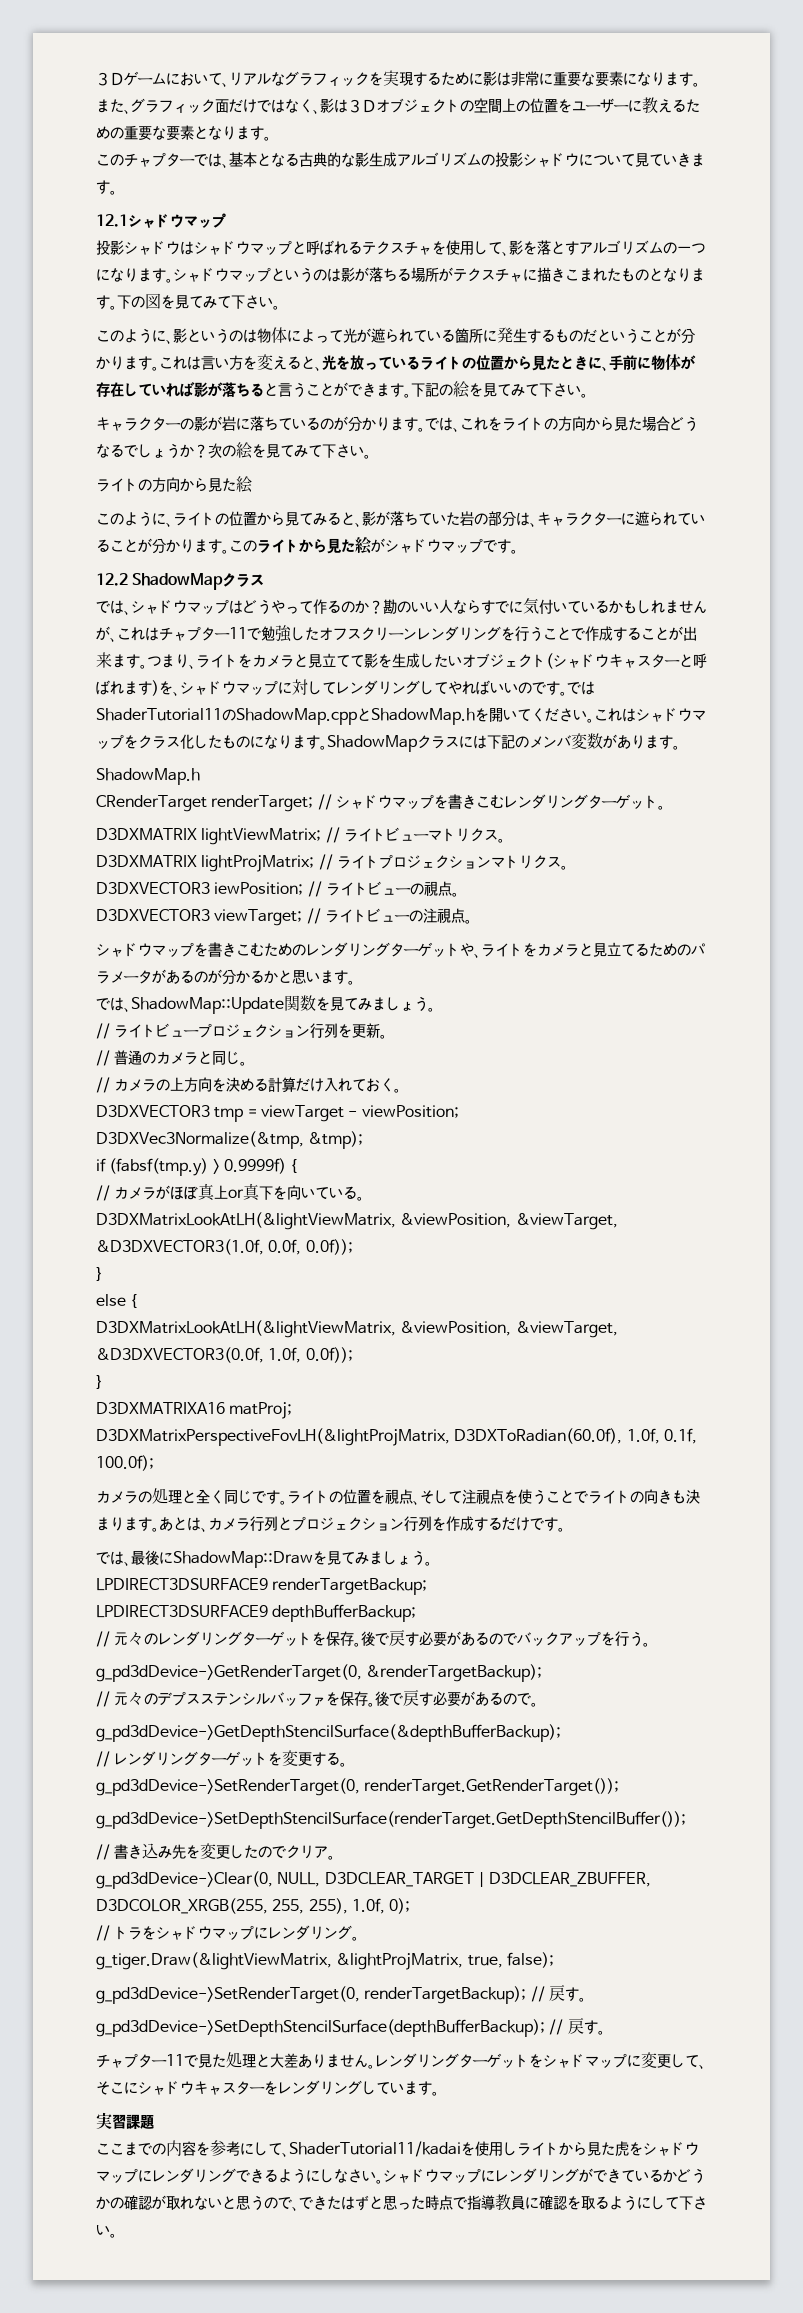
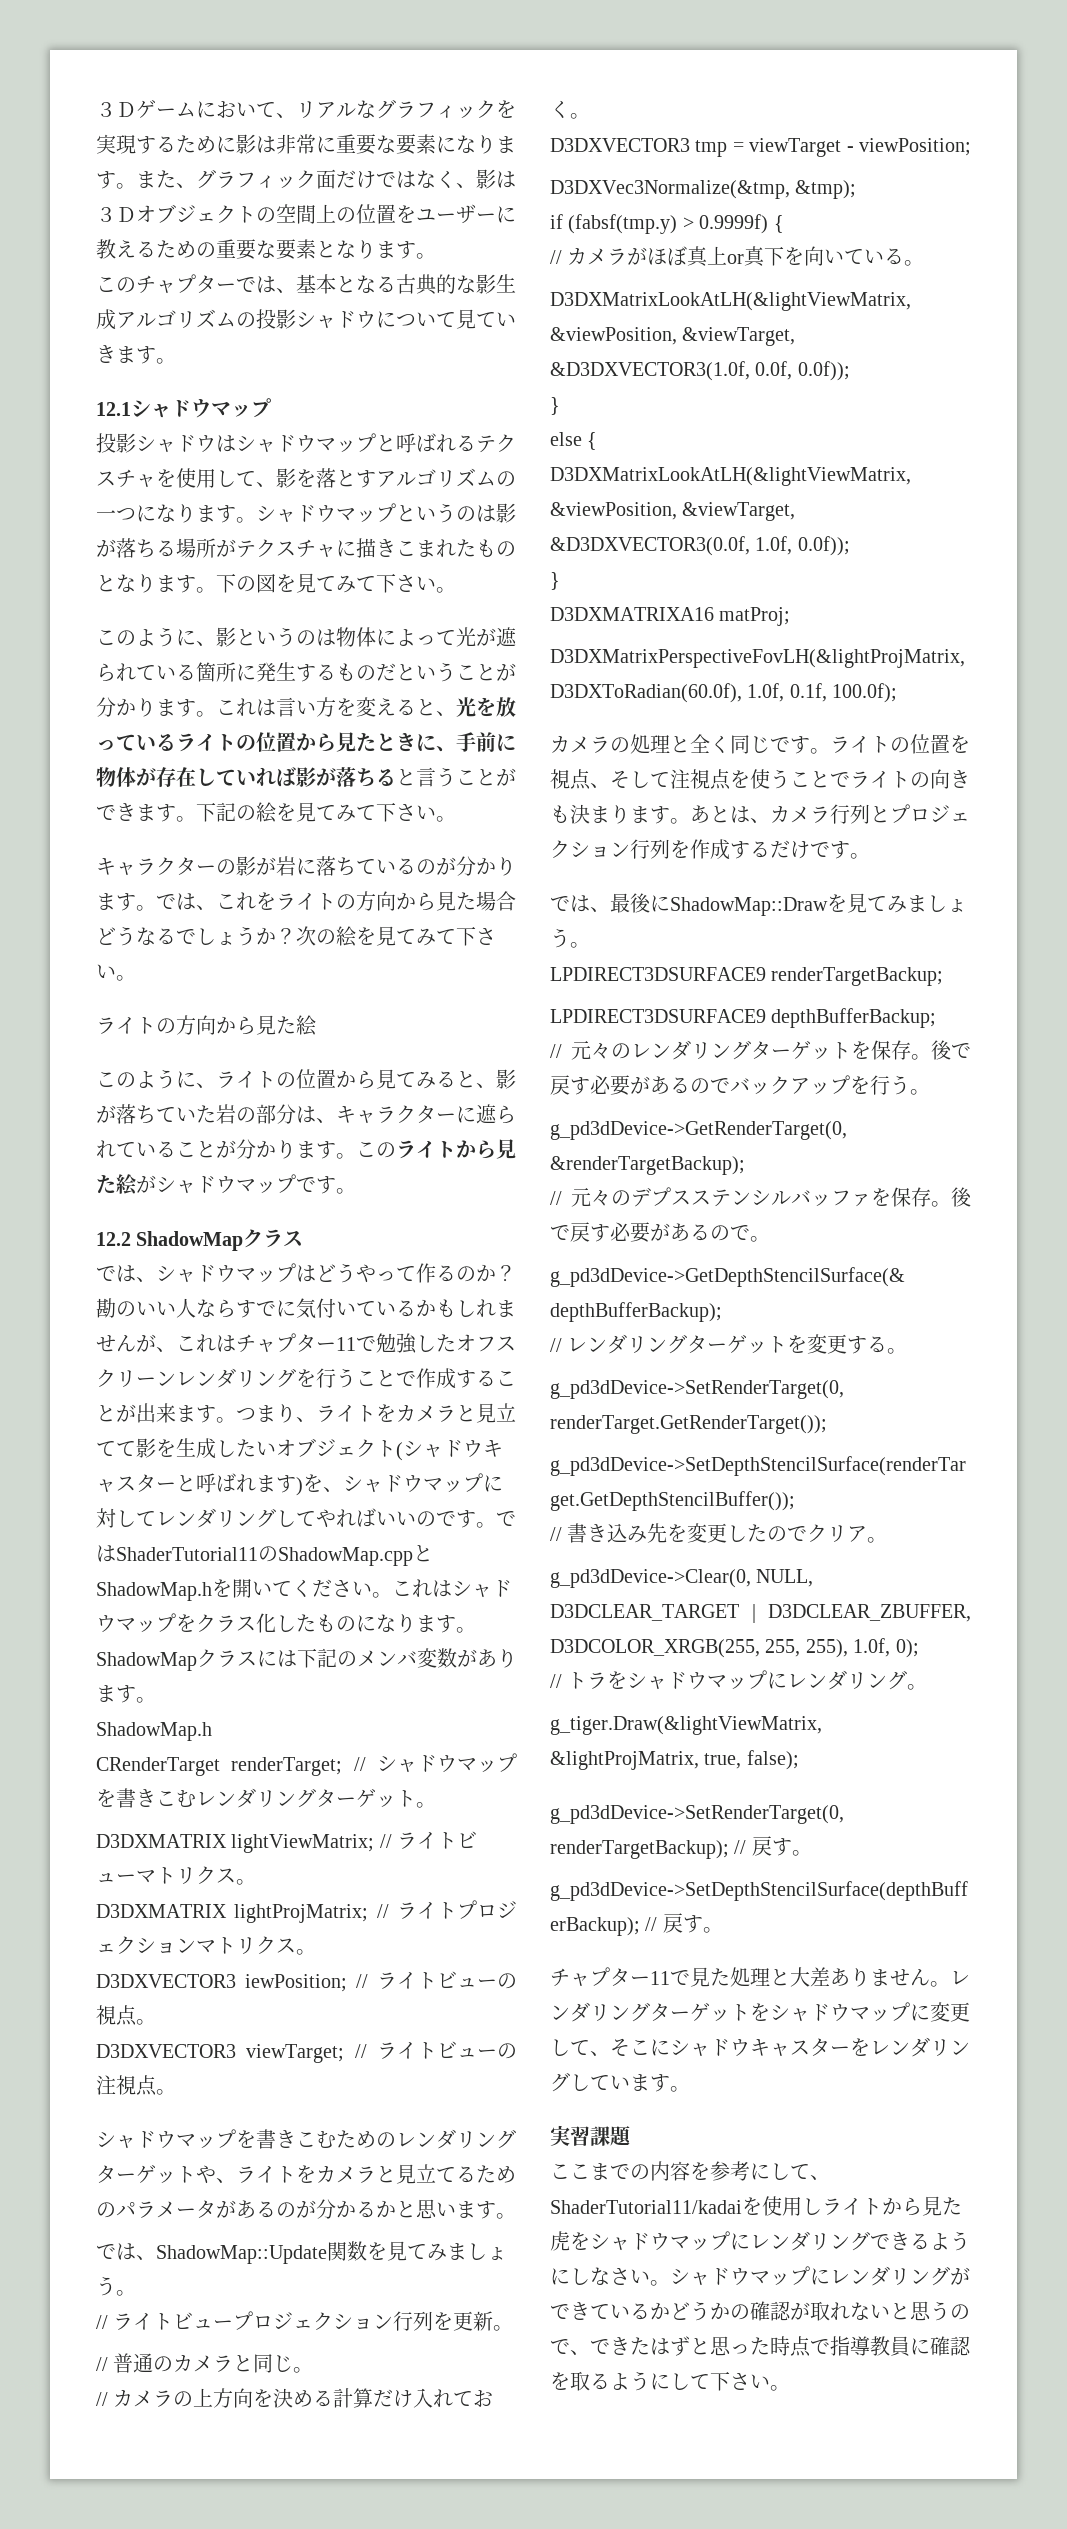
- レンダリングターゲットをシャドマップに変更して、そこにシャドウキャスターをレンダリングしています。
+ レンダリングターゲットをシャドウマップに変更して、そこにシャドウキャスターをレンダリングしています。

